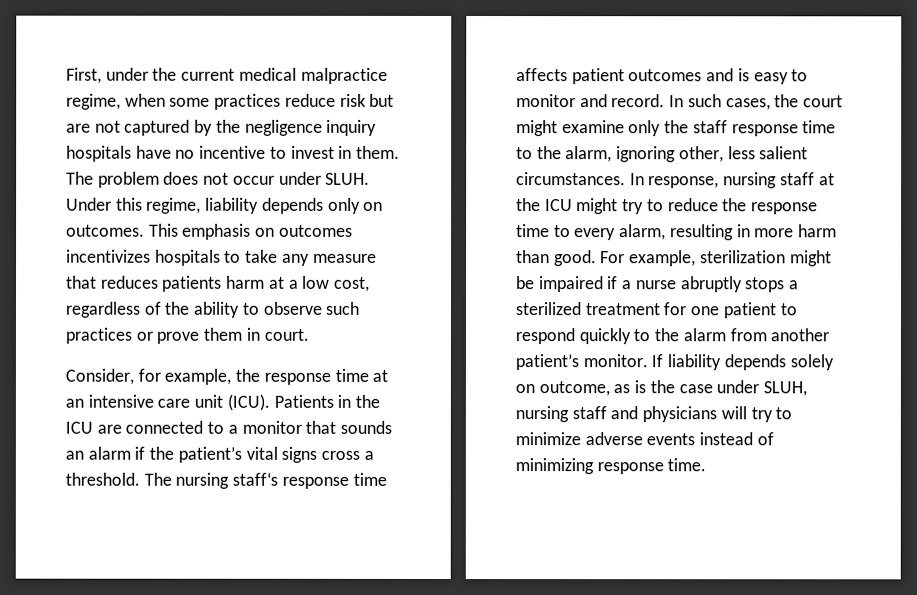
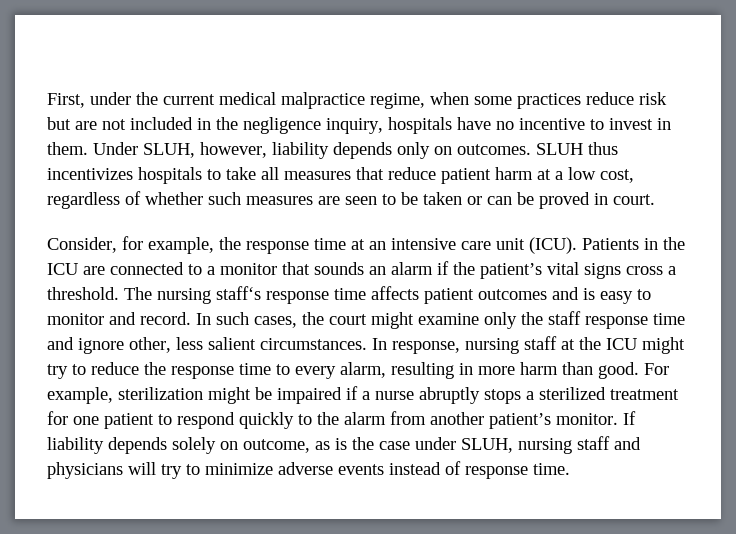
- First, under the current medical malpractice regime, when some practices reduce risk but are not captured by the negligence inquiry hospitals have no incentive to invest in them.
+ First, under the current medical malpractice regime, when some practices reduce risk but are not included in the negligence inquiry, hospitals have no incentive to invest in them.
- The problem does not occur under SLUH. Under this regime, liability depends only on outcomes.
+ Under SLUH, however, liability depends only on outcomes.
- This emphasis on outcomes incentivizes hospitals to take any measure that reduces patients harm at a low cost, regardless of the ability to observe such practices or prove them in court.
+ SLUH thus incentivizes hospitals to take all measures that reduce patient harm at a low cost, regardless of whether such measures are seen to be taken or can be proved in court.
- In such cases, the court might examine only the staff response time to the alarm, ignoring other, less salient circumstances.
+ In such cases, the court might examine only the staff response time and ignore other, less salient circumstances.
- If liability depends solely on outcome, as is the case under SLUH, nursing staff and physicians will try to minimize adverse events instead of minimizing response time.
+ If liability depends solely on outcome, as is the case under SLUH, nursing staff and physicians will try to minimize adverse events instead of response time.

